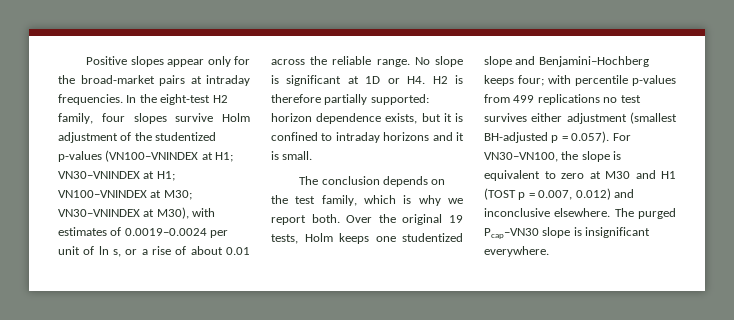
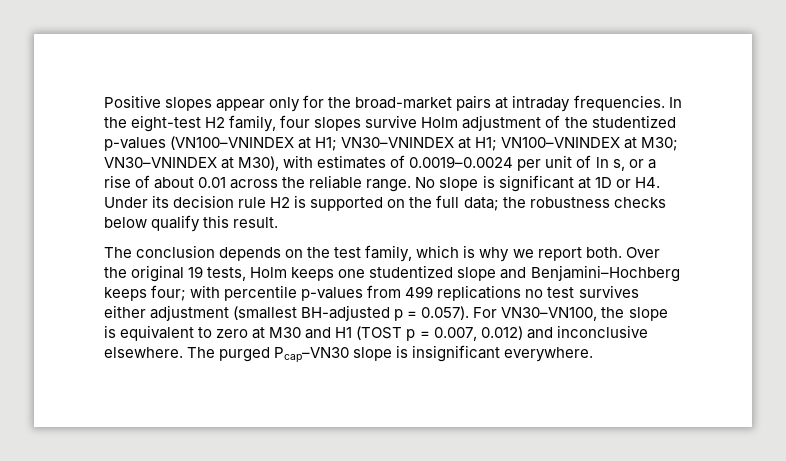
- No slope is significant at 1D or H4. H2 is therefore partially supported: horizon dependence exists, but it is confined to intraday horizons and it is small.
+ No slope is significant at 1D or H4. Under its decision rule H2 is supported on the full data; the robustness checks below qualify this result.

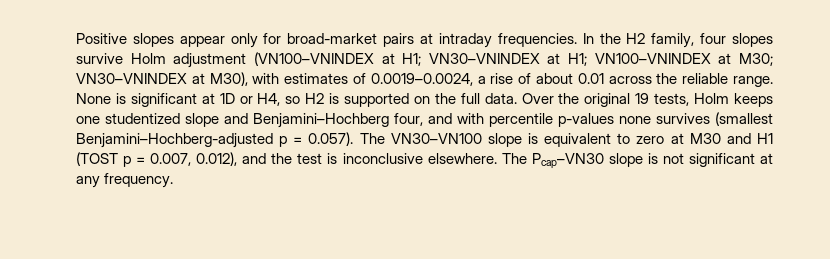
- Positive slopes appear only for the broad-market pairs at intraday frequencies.
+ Positive slopes appear only for broad-market pairs at intraday frequencies.
- In the eight-test H2 family, four slopes survive Holm adjustment of the studentized p-values (VN100–VNINDEX at H1; VN30–VNINDEX at H1; VN100–VNINDEX at M30; VN30–VNINDEX at M30), with estimates of 0.0019–0.0024 per unit of ln s, or a rise of about 0.01 across the reliable range. No slope is significant at 1D or H4. Under its decision rule H2 is supported on the full data; the robustness checks below qualify this result.
- The conclusion depends on the test family, which is why we report both.
+ In the H2 family, four slopes survive Holm adjustment (VN100–VNINDEX at H1; VN30–VNINDEX at H1; VN100–VNINDEX at M30; VN30–VNINDEX at M30), with estimates of 0.0019–0.0024, a rise of about 0.01 across the reliable range. None is significant at 1D or H4, so H2 is supported on the full data.
- Over the original 19 tests, Holm keeps one studentized slope and Benjamini–Hochberg keeps four; with percentile p-values from 499 replications no test survives either adjustment (smallest BH-adjusted p = 0.057). For VN30–VN100, the slope is equivalent to zero at M30 and H1 (TOST p = 0.007, 0.012) and inconclusive elsewhere.
+ Over the original 19 tests, Holm keeps one studentized slope and Benjamini–Hochberg four, and with percentile p-values none survives (smallest Benjamini–Hochberg-adjusted p = 0.057). The VN30–VN100 slope is equivalent to zero at M30 and H1 (TOST p = 0.007, 0.012), and the test is inconclusive elsewhere.
- The purged Pcap–VN30 slope is insignificant everywhere.
+ The Pcap–VN30 slope is not significant at any frequency.

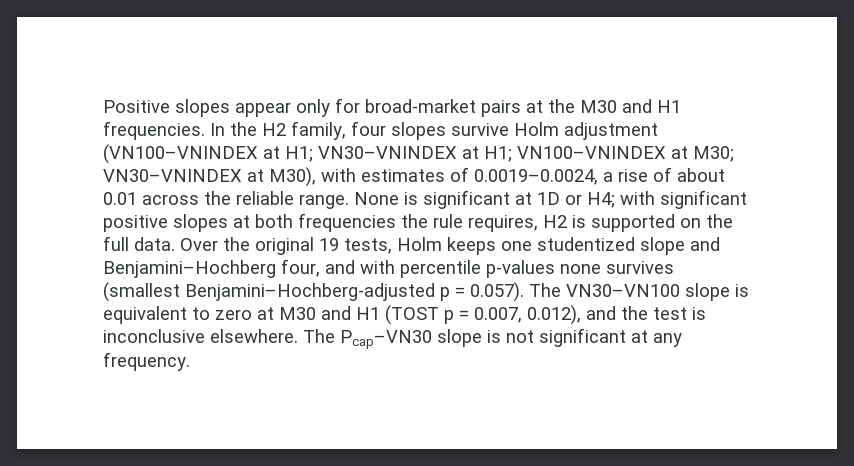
- Positive slopes appear only for broad-market pairs at intraday frequencies.
+ Positive slopes appear only for broad-market pairs at the M30 and H1 frequencies.
- None is significant at 1D or H4, so H2 is supported on the full data.
+ None is significant at 1D or H4; with significant positive slopes at both frequencies the rule requires, H2 is supported on the full data.

